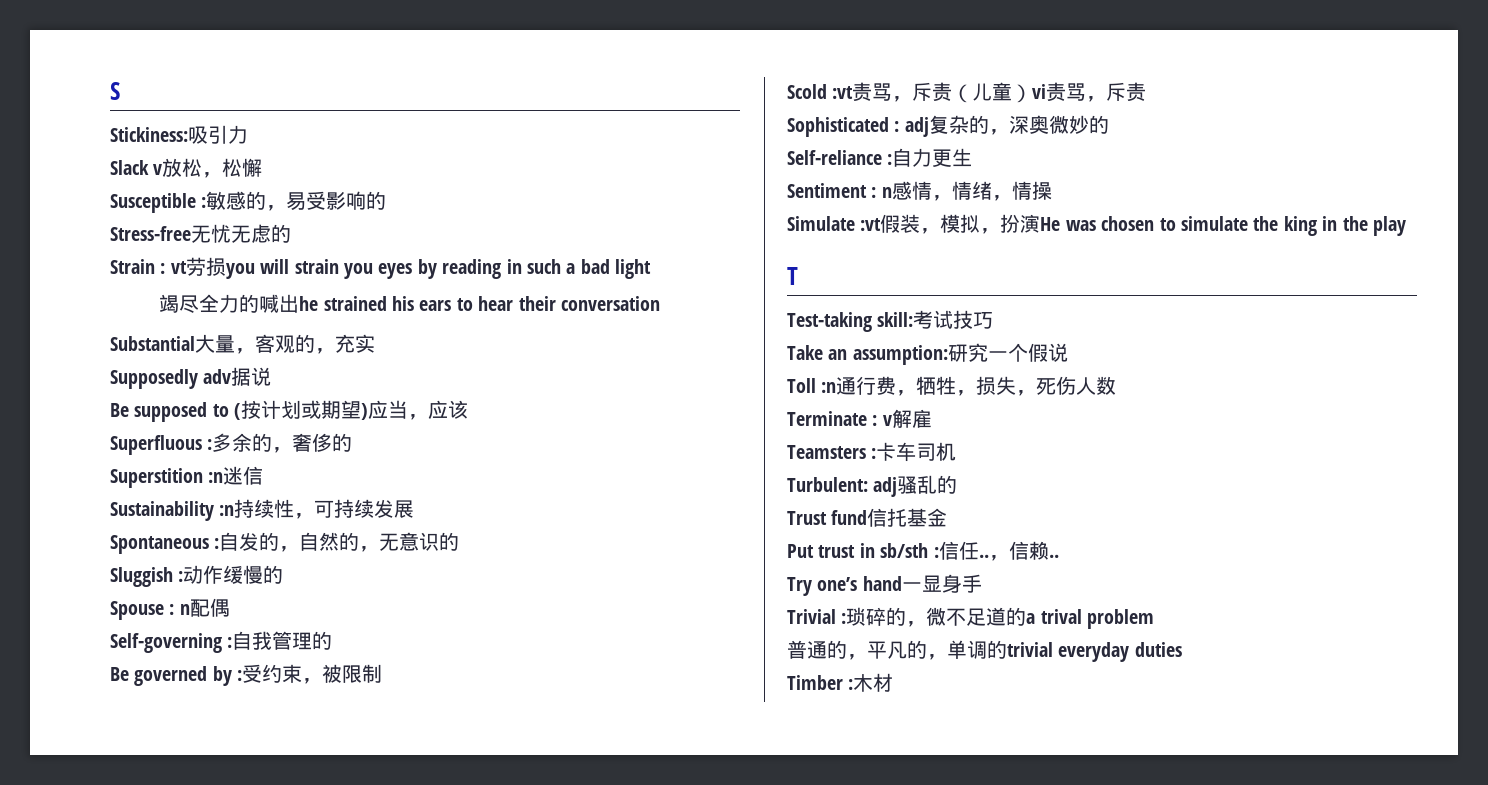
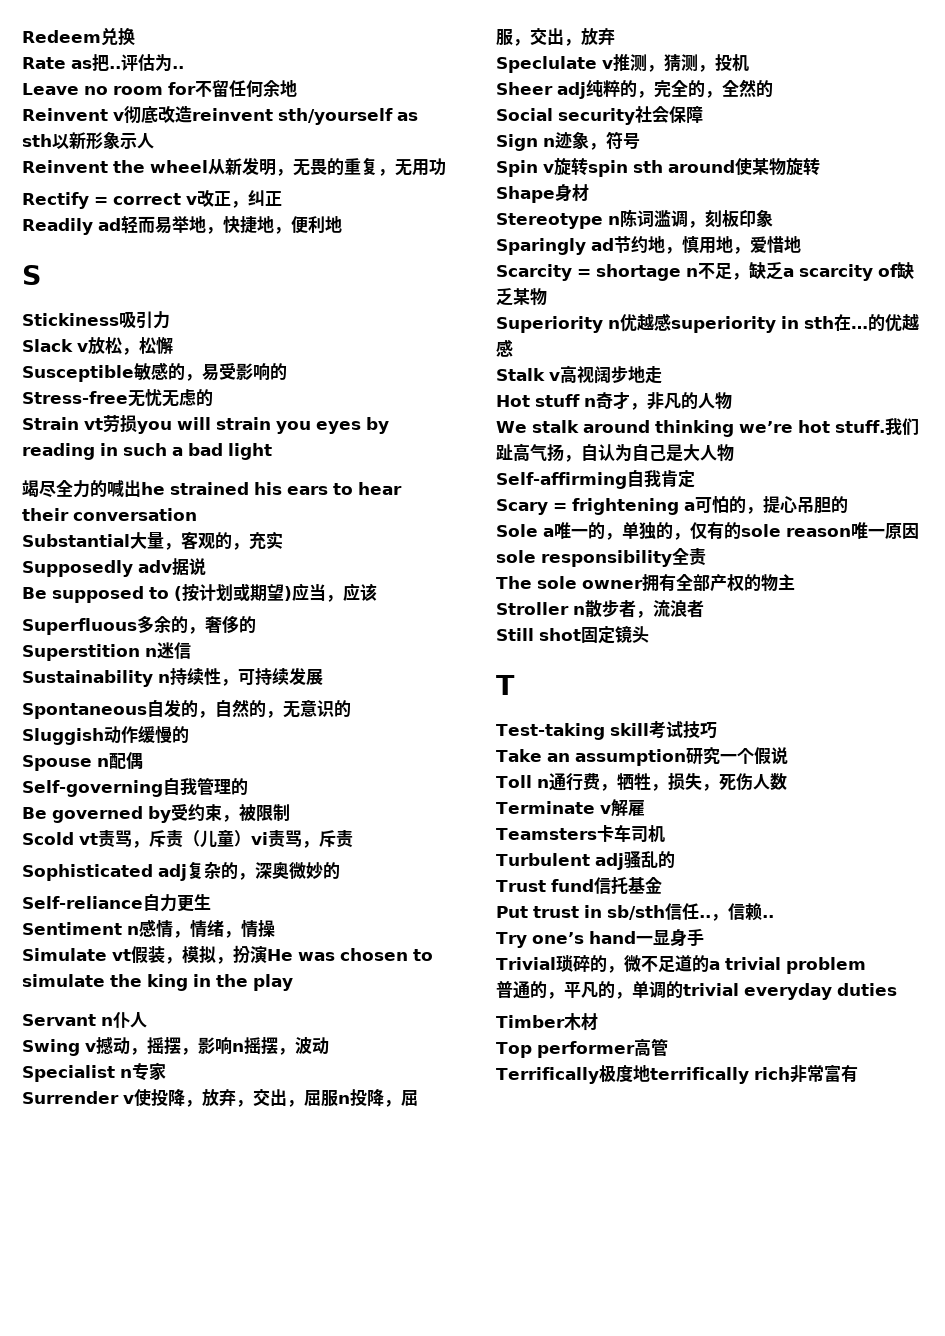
+ Redeem兑换
+ Rate as把..评估为..
+ Leave no room for不留任何余地
+ Reinvent v彻底改造reinvent sth/yourself as sth以新形象示人
+ Reinvent the wheel从新发明，无畏的重复，无用功
+ Rectify = correct v改正，纠正
+ Readily ad轻而易举地，快捷地，便利地
- Stickiness:吸引力
+ Stickiness吸引力
- Susceptible :敏感的，易受影响的
+ Susceptible敏感的，易受影响的
- Strain : vt劳损you will strain you eyes by reading in such a bad light
+ Strain vt劳损you will strain you eyes by reading in such a bad light
- Superfluous :多余的，奢侈的
+ Superfluous多余的，奢侈的
- Superstition :n迷信
+ Superstition n迷信
- Sustainability :n持续性，可持续发展
+ Sustainability n持续性，可持续发展
- Spontaneous :自发的，自然的，无意识的
+ Spontaneous自发的，自然的，无意识的
- Sluggish :动作缓慢的
+ Sluggish动作缓慢的
- Spouse : n配偶
+ Spouse n配偶
- Self-governing :自我管理的
+ Self-governing自我管理的
- Be governed by :受约束，被限制
+ Be governed by受约束，被限制
- Scold :vt责骂，斥责（儿童）vi责骂，斥责
+ Scold vt责骂，斥责（儿童）vi责骂，斥责
- Sophisticated : adj复杂的，深奥微妙的
+ Sophisticated adj复杂的，深奥微妙的
- Self-reliance :自力更生
+ Self-reliance自力更生
- Sentiment : n感情，情绪，情操
+ Sentiment n感情，情绪，情操
- Simulate :vt假装，模拟，扮演He was chosen to simulate the king in the play
+ Simulate vt假装，模拟，扮演He was chosen to simulate the king in the play
+ Servant n仆人
+ Swing v撼动，摇摆，影响n摇摆，波动
+ Specialist n专家
+ Surrender v使投降，放弃，交出，屈服n投降，屈服，交出，放弃
+ Speclulate v推测，猜测，投机
+ Sheer adj纯粹的，完全的，全然的
+ Social security社会保障
+ Sign n迹象，符号
+ Spin v旋转spin sth around使某物旋转
+ Shape身材
+ Stereotype n陈词滥调，刻板印象
+ Sparingly ad节约地，慎用地，爱惜地
+ Scarcity = shortage n不足，缺乏a scarcity of缺乏某物
+ Superiority n优越感superiority in sth在…的优越感
+ Stalk v高视阔步地走
+ Hot stuff n奇才，非凡的人物
+ We stalk around thinking we’re hot stuff.我们趾高气扬，自认为自己是大人物
+ Self-affirming自我肯定
+ Scary = frightening a可怕的，提心吊胆的
+ Sole a唯一的，单独的，仅有的sole reason唯一原因sole responsibility全责
+ The sole owner拥有全部产权的物主
+ Stroller n散步者，流浪者
+ Still shot固定镜头
- Test-taking skill:考试技巧
+ Test-taking skill考试技巧
- Take an assumption:研究一个假说
+ Take an assumption研究一个假说
- Toll :n通行费，牺牲，损失，死伤人数
+ Toll n通行费，牺牲，损失，死伤人数
- Terminate : v解雇
+ Terminate v解雇
- Teamsters :卡车司机
+ Teamsters卡车司机
- Turbulent: adj骚乱的
+ Turbulent adj骚乱的
- Put trust in sb/sth :信任..
+ Put trust in sb/sth信任..
- Trivial :琐碎的，微不足道的a trival problem
+ Trivial琐碎的，微不足道的a trivial problem
- Timber :木材
+ Timber木材
+ Top performer高管
+ Terrifically极度地terrifically rich非常富有

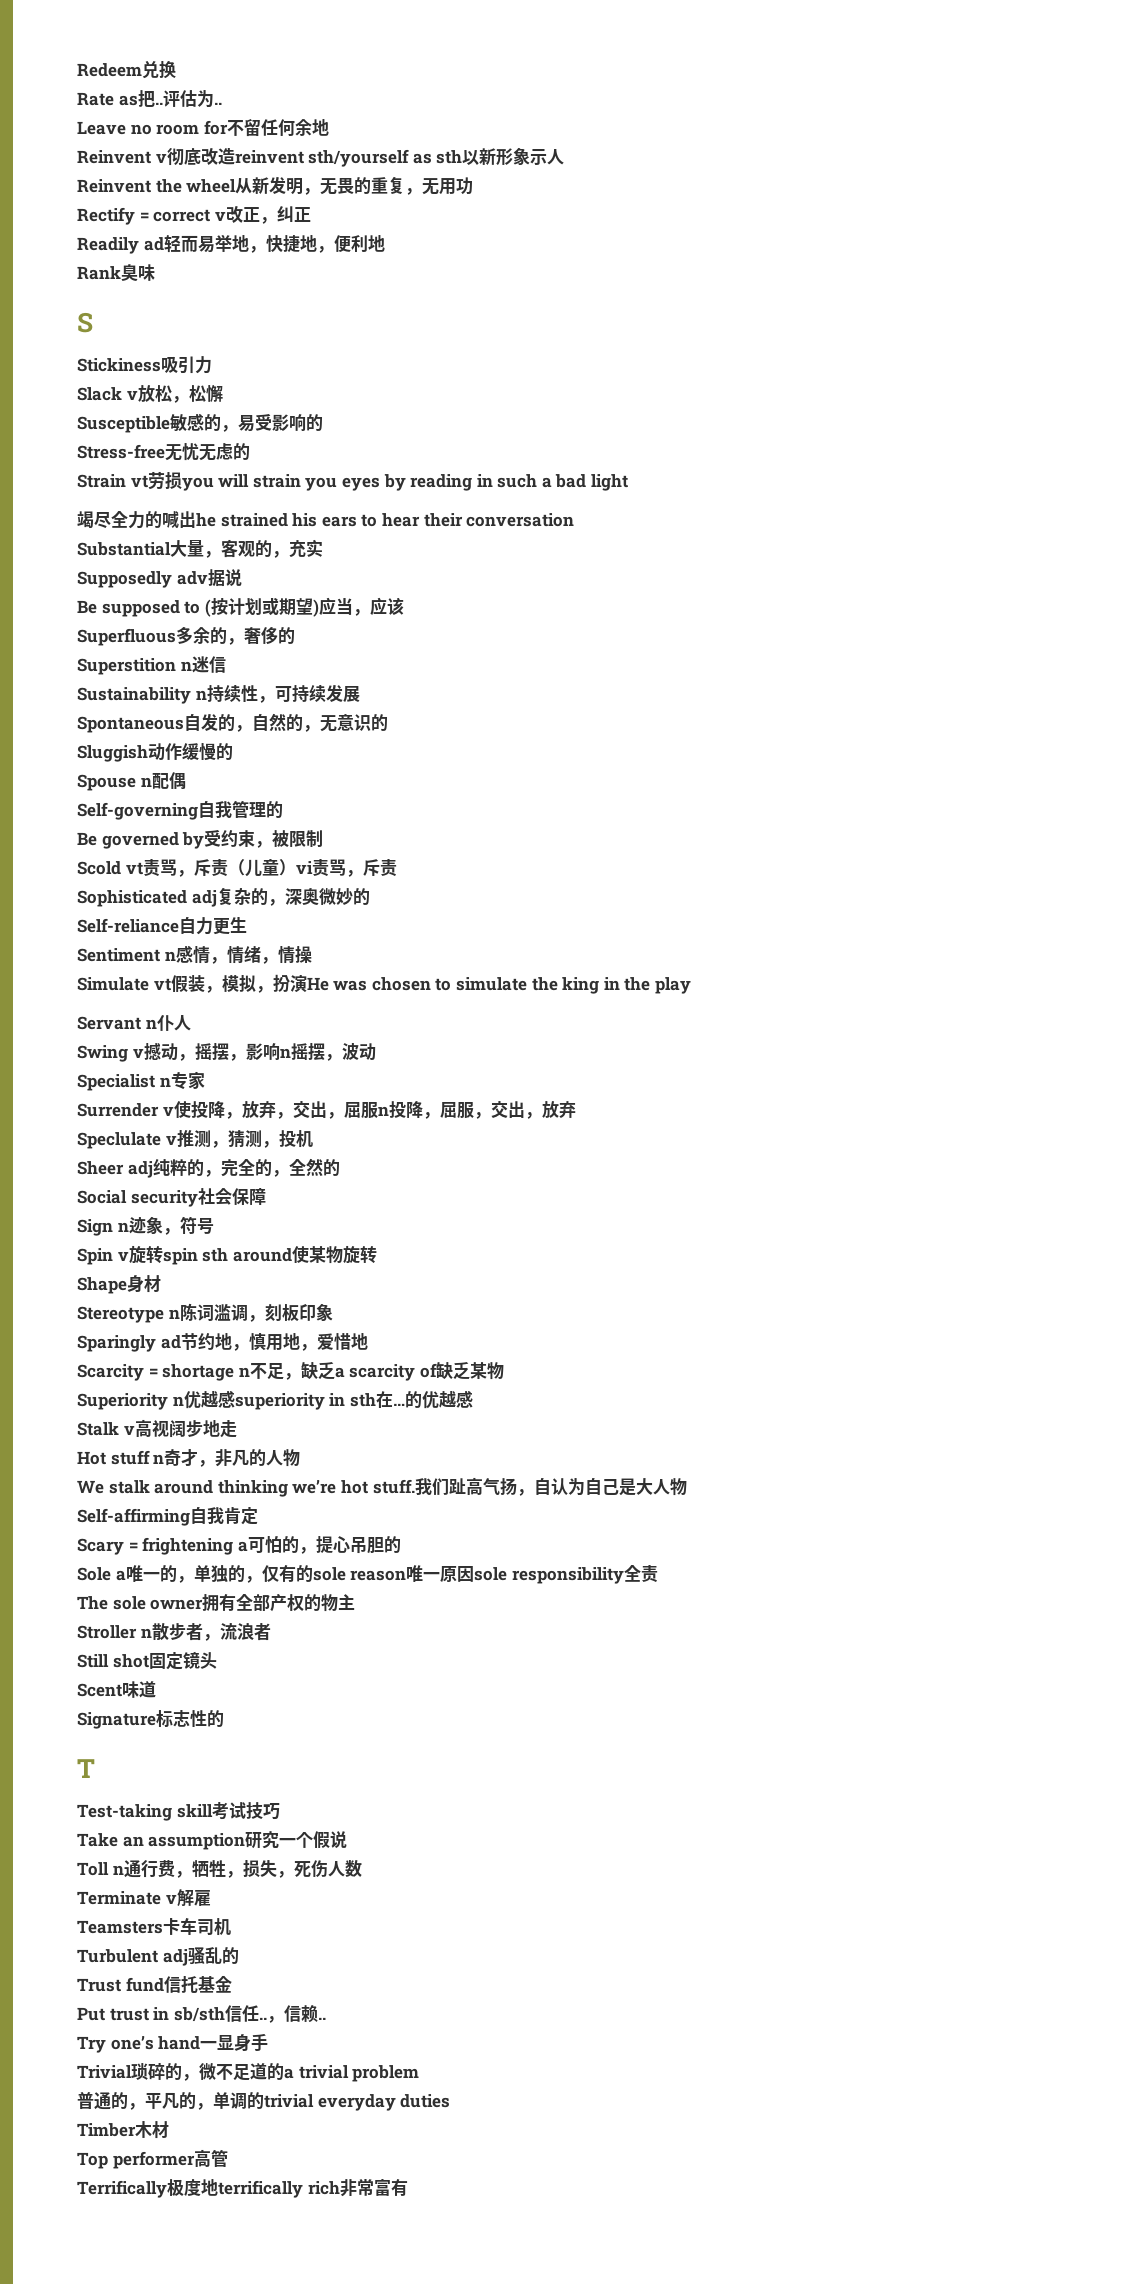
+ Rank臭味
+ Scent味道
+ Signature标志性的

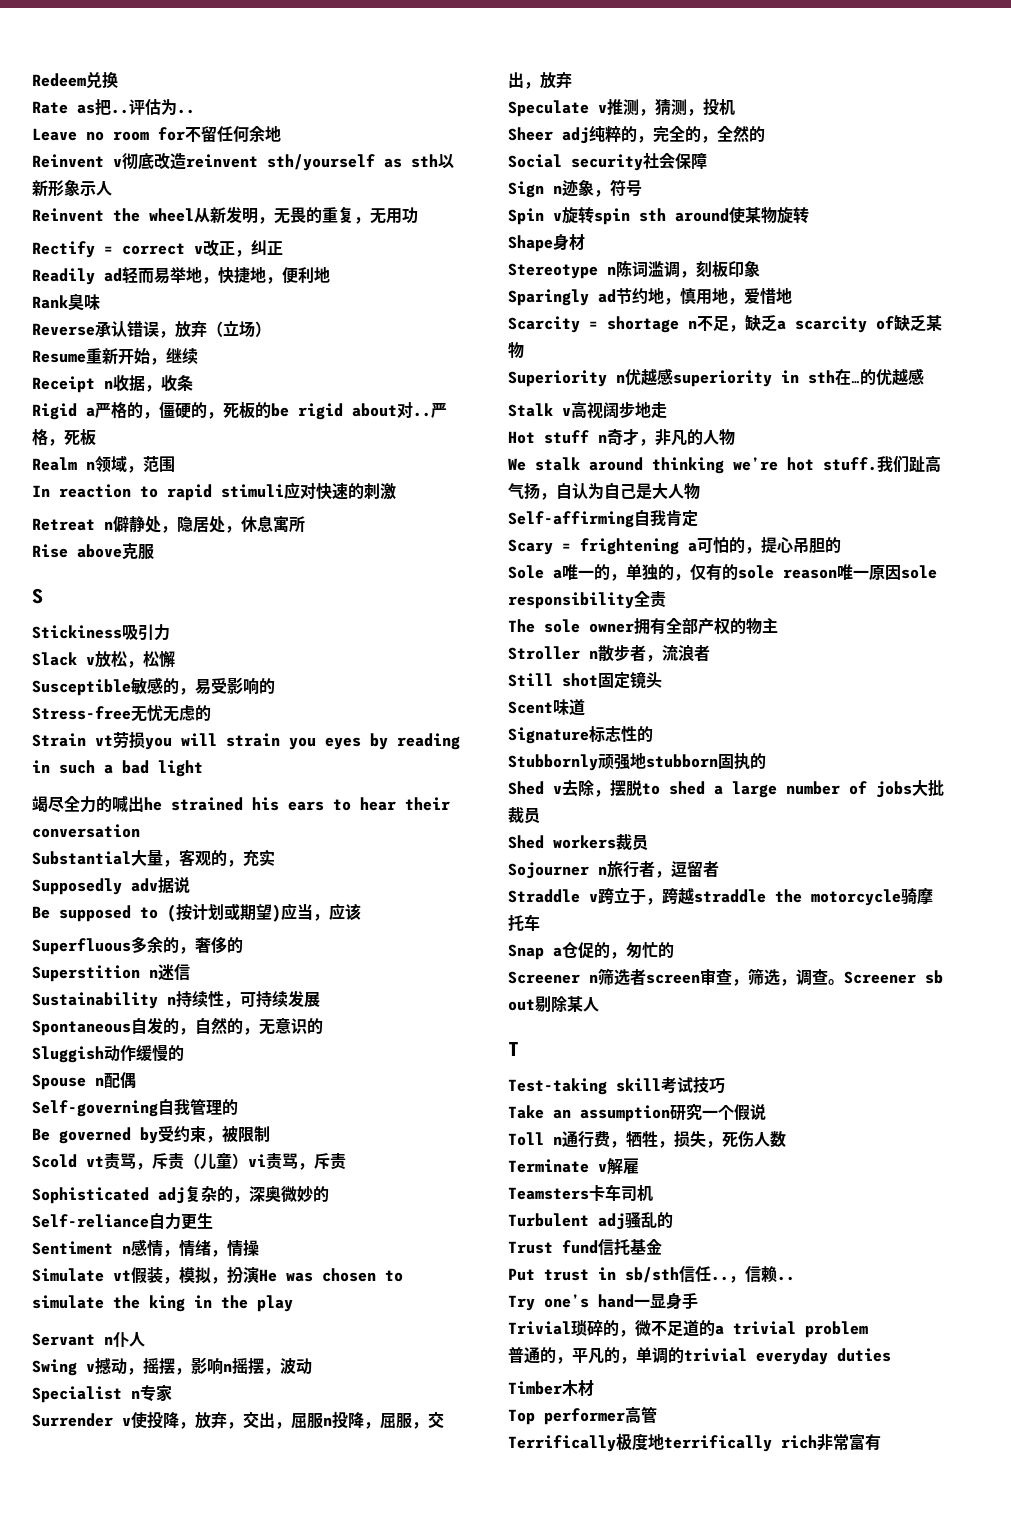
+ Reverse承认错误，放弃（立场）
+ Resume重新开始，继续
+ Receipt n收据，收条
+ Rigid a严格的，僵硬的，死板的be rigid about对..严格，死板
+ Realm n领域，范围
+ In reaction to rapid stimuli应对快速的刺激
+ Retreat n僻静处，隐居处，休息寓所
+ Rise above克服
- Speclulate v推测，猜测，投机
+ Speculate v推测，猜测，投机
+ Stubbornly顽强地stubborn固执的
+ Shed v去除，摆脱to shed a large number of jobs大批裁员
+ Shed workers裁员
+ Sojourner n旅行者，逗留者
+ Straddle v跨立于，跨越straddle the motorcycle骑摩托车
+ Snap a仓促的，匆忙的
+ Screener n筛选者screen审查，筛选，调查。Screener sb out剔除某人

